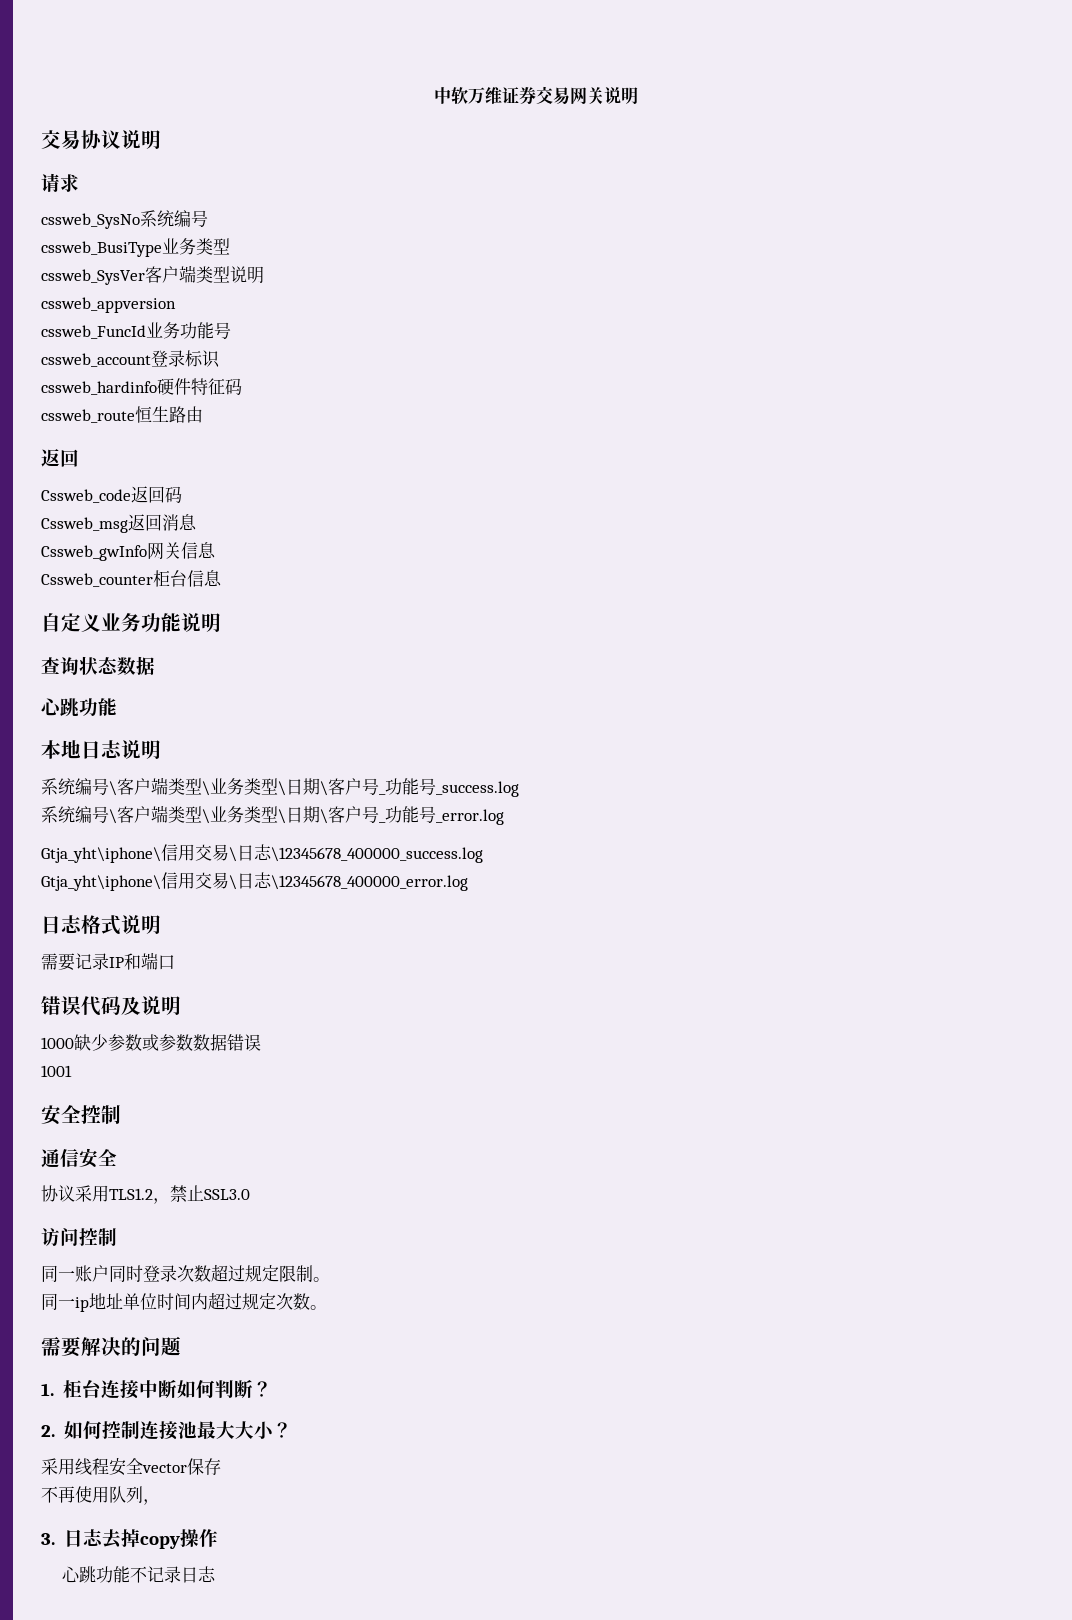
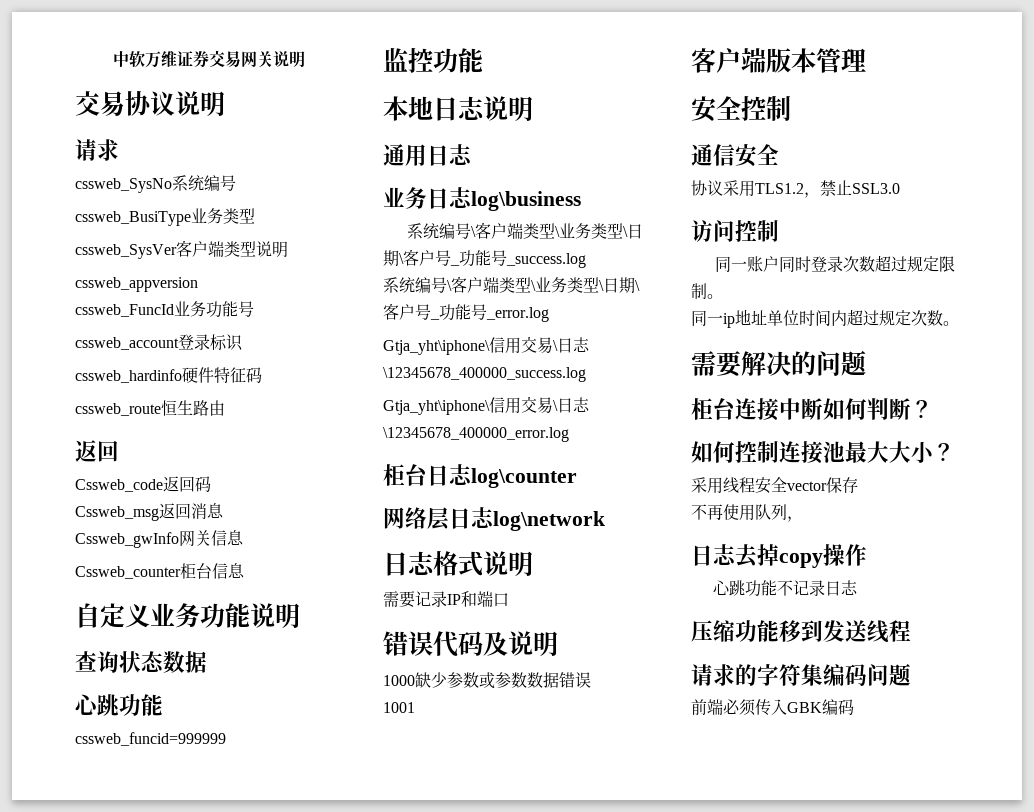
+ cssweb_funcid=999999
+ 监控功能
+ 通用日志
+ 业务日志log\business
+ 柜台日志log\counter
+ 网络层日志log\network
+ 客户端版本管理
- 1.柜台连接中断如何判断？
+ 柜台连接中断如何判断？
- 2.如何控制连接池最大大小？
+ 如何控制连接池最大大小？
- 3.日志去掉copy操作
+ 日志去掉copy操作
+ 压缩功能移到发送线程
+ 请求的字符集编码问题
+ 前端必须传入GBK编码

